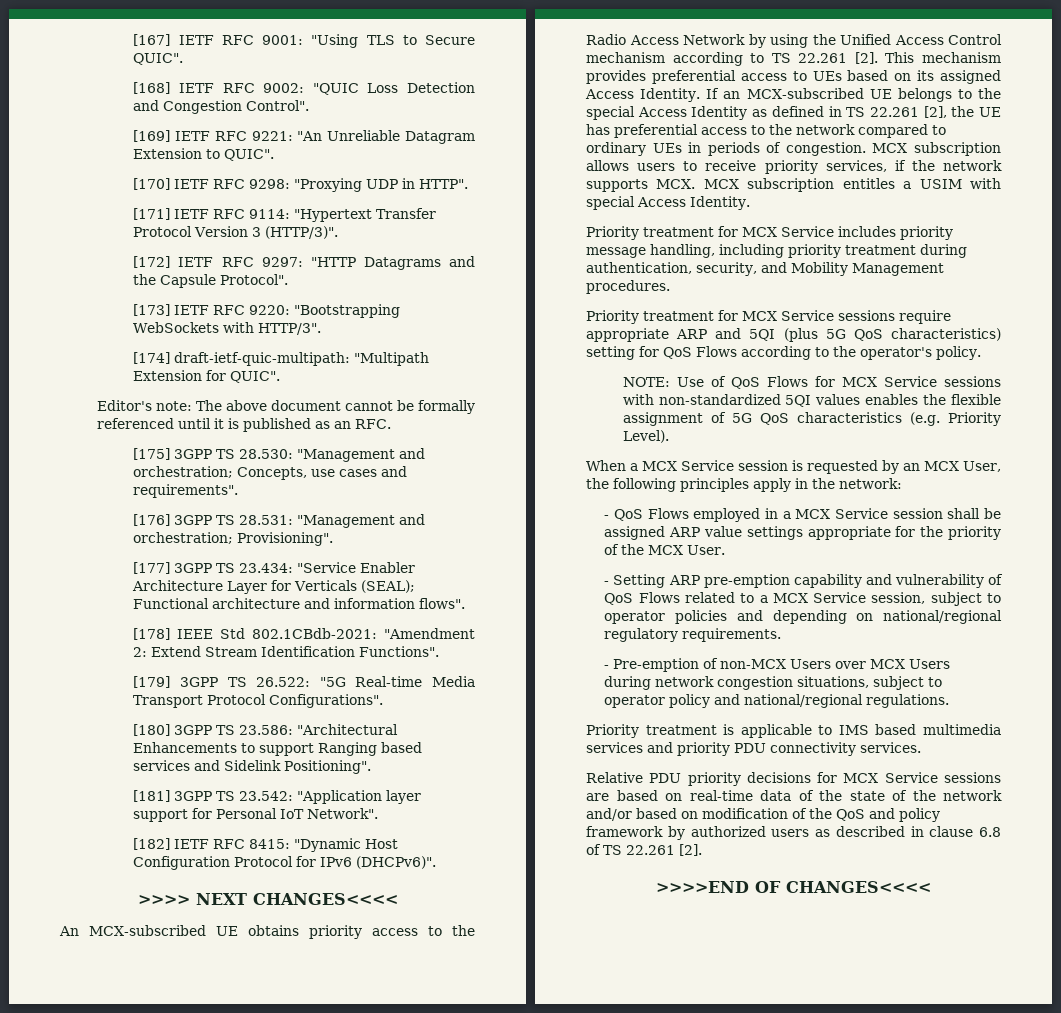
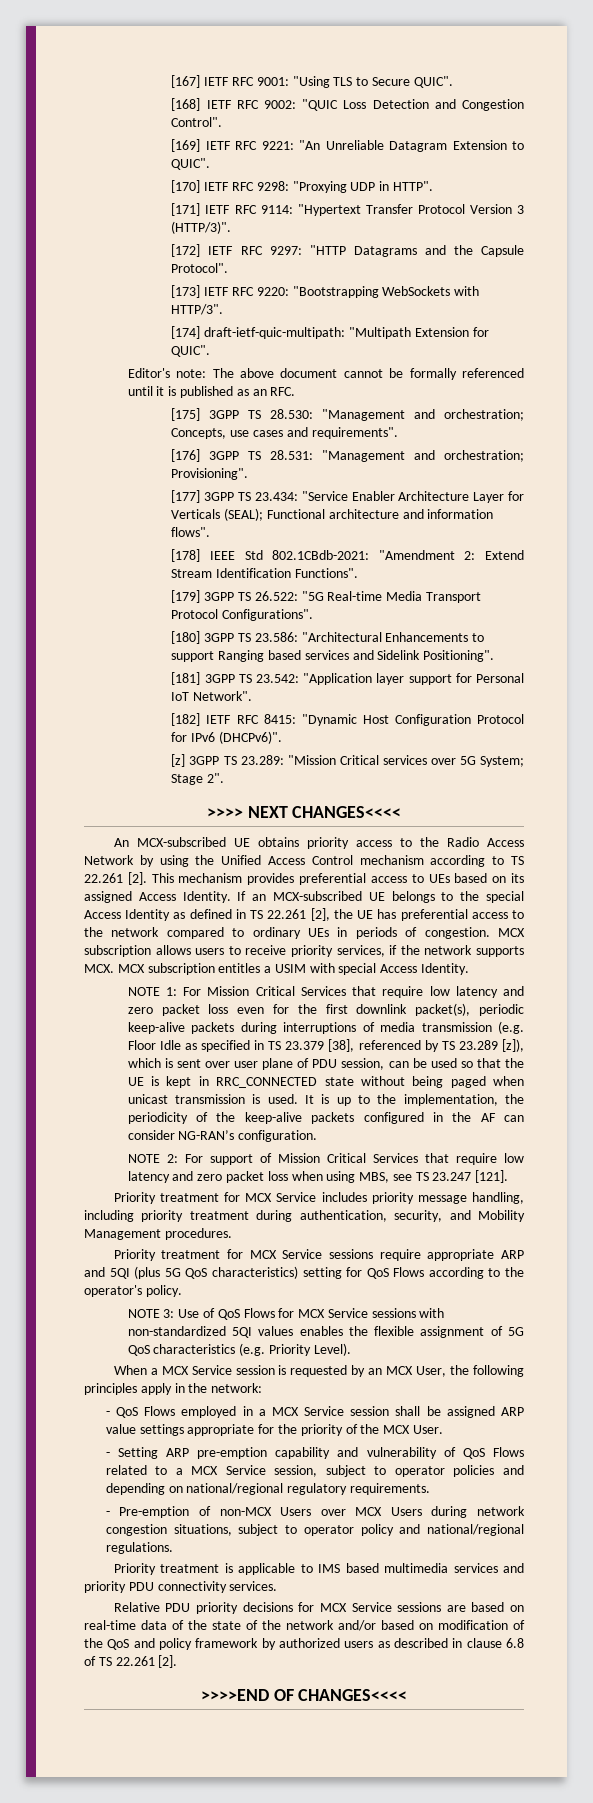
+ [z] 3GPP TS 23.289: "Mission Critical services over 5G System; Stage 2".
+ NOTE 1: For Mission Critical Services that require low latency and zero packet loss even for the first downlink packet(s), periodic keep-alive packets during interruptions of media transmission (e.g. Floor Idle as specified in TS 23.379 [38], referenced by TS 23.289 [z]), which is sent over user plane of PDU session, can be used so that the UE is kept in RRC_CONNECTED state without being paged when unicast transmission is used. It is up to the implementation, the periodicity of the keep-alive packets configured in the AF can consider NG-RAN’s configuration.
+ NOTE 2: For support of Mission Critical Services that require low latency and zero packet loss when using MBS, see TS 23.247 [121].
- NOTE: Use of QoS Flows for MCX Service sessions with non-standardized 5QI values enables the flexible assignment of 5G QoS characteristics (e.g. Priority Level).
+ NOTE 3: Use of QoS Flows for MCX Service sessions with non-standardized 5QI values enables the flexible assignment of 5G QoS characteristics (e.g. Priority Level).

